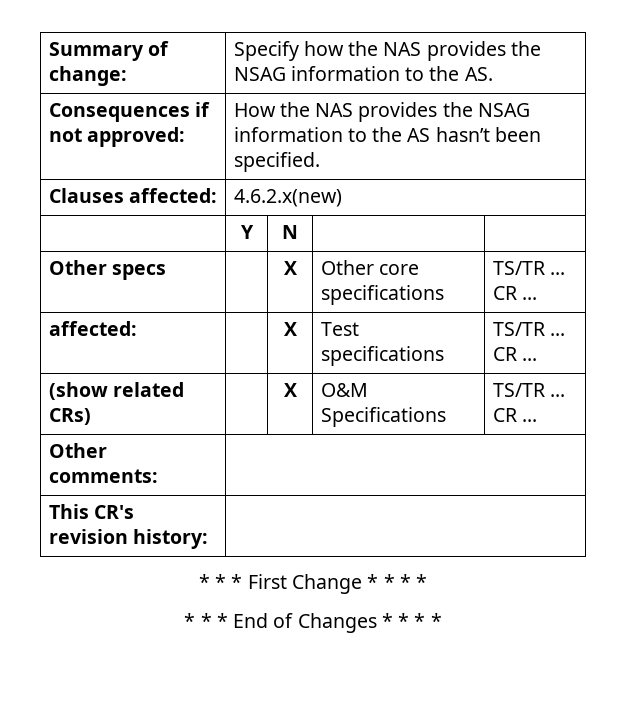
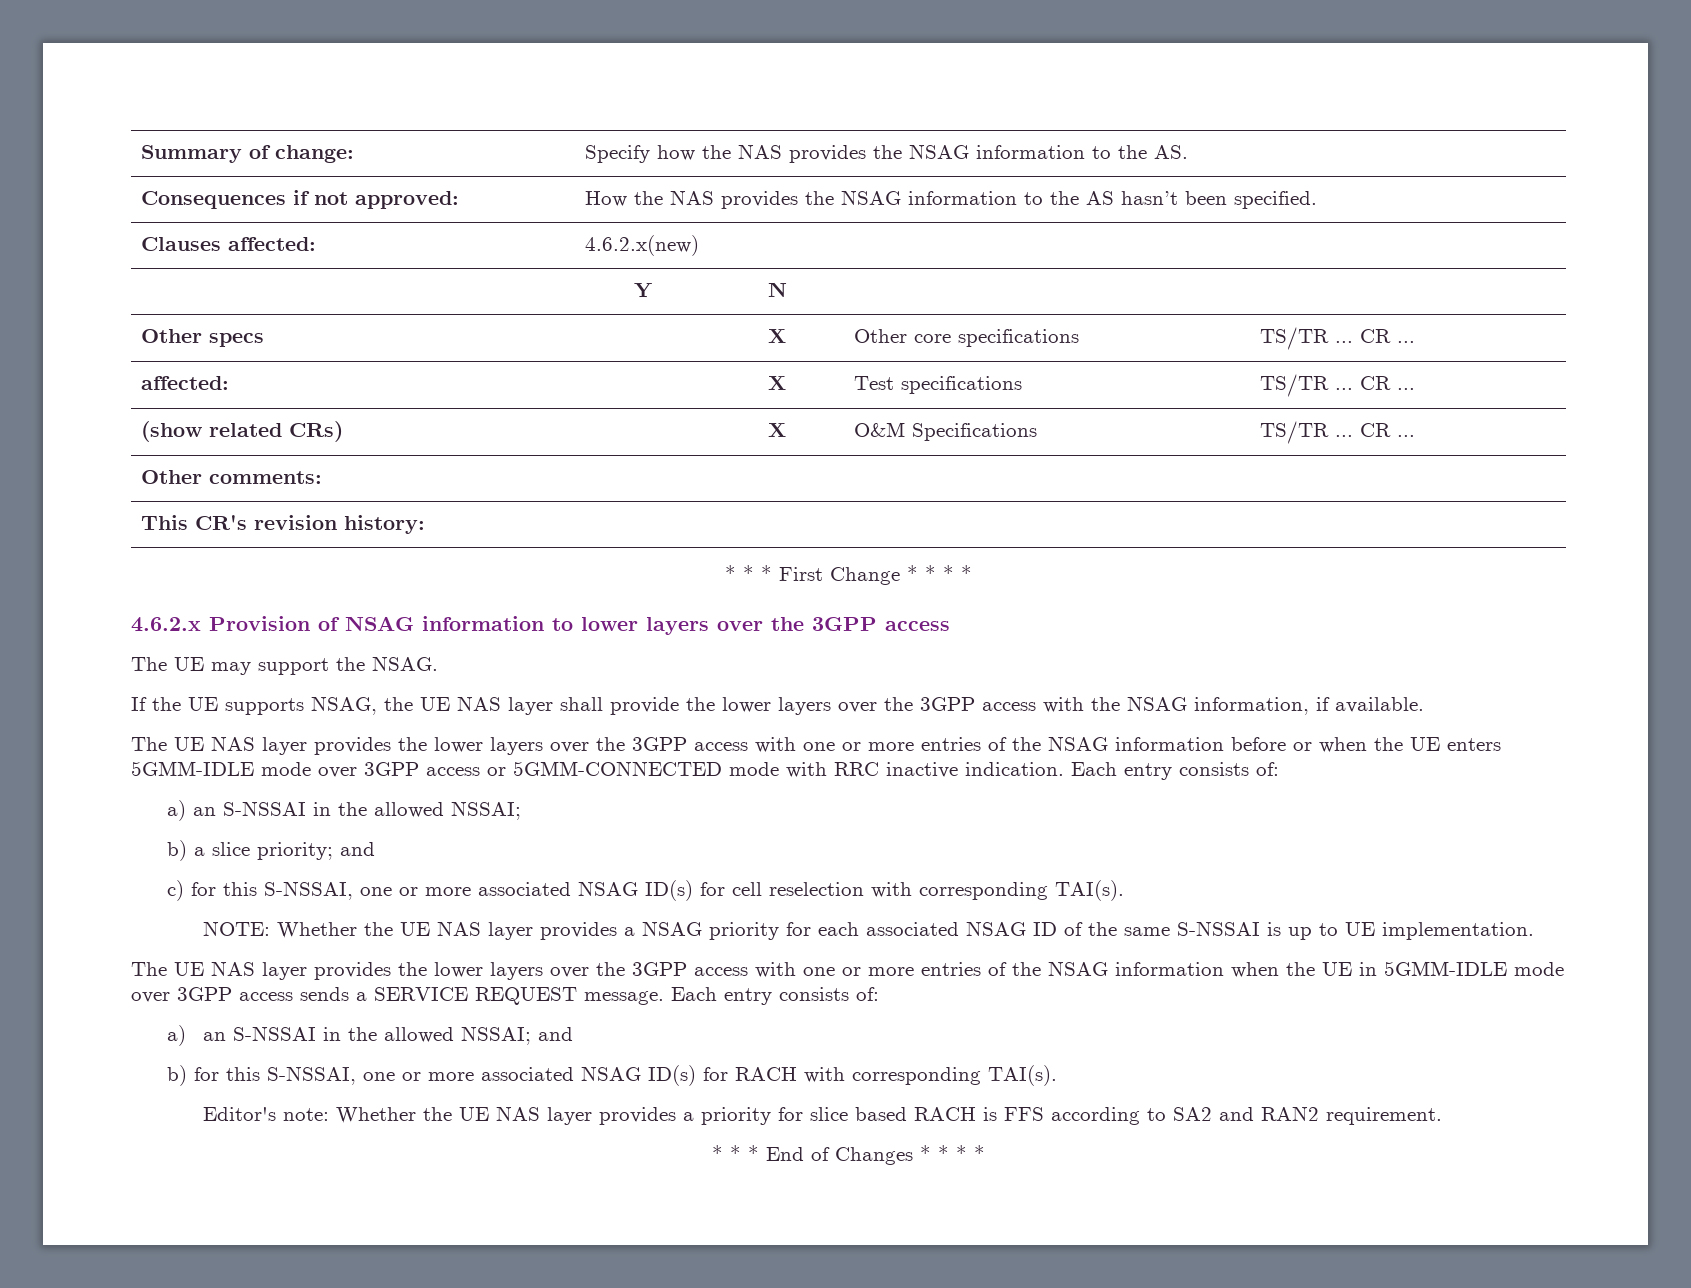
+ 4.6.2.x Provision of NSAG information to lower layers over the 3GPP access
+ The UE may support the NSAG.
+ If the UE supports NSAG, the UE NAS layer shall provide the lower layers over the 3GPP access with the NSAG information, if available.
+ The UE NAS layer provides the lower layers over the 3GPP access with one or more entries of the NSAG information before or when the UE enters 5GMM-IDLE mode over 3GPP access or 5GMM-CONNECTED mode with RRC inactive indication. Each entry consists of:
+ a) an S-NSSAI in the allowed NSSAI;
+ b) a slice priority; and
+ c) for this S-NSSAI, one or more associated NSAG ID(s) for cell reselection with corresponding TAI(s).
+ NOTE: Whether the UE NAS layer provides a NSAG priority for each associated NSAG ID of the same S-NSSAI is up to UE implementation.
+ The UE NAS layer provides the lower layers over the 3GPP access with one or more entries of the NSAG information when the UE in 5GMM-IDLE mode over 3GPP access sends a SERVICE REQUEST message. Each entry consists of:
+ a) an S-NSSAI in the allowed NSSAI; and
+ b) for this S-NSSAI, one or more associated NSAG ID(s) for RACH with corresponding TAI(s).
+ Editor's note: Whether the UE NAS layer provides a priority for slice based RACH is FFS according to SA2 and RAN2 requirement.

